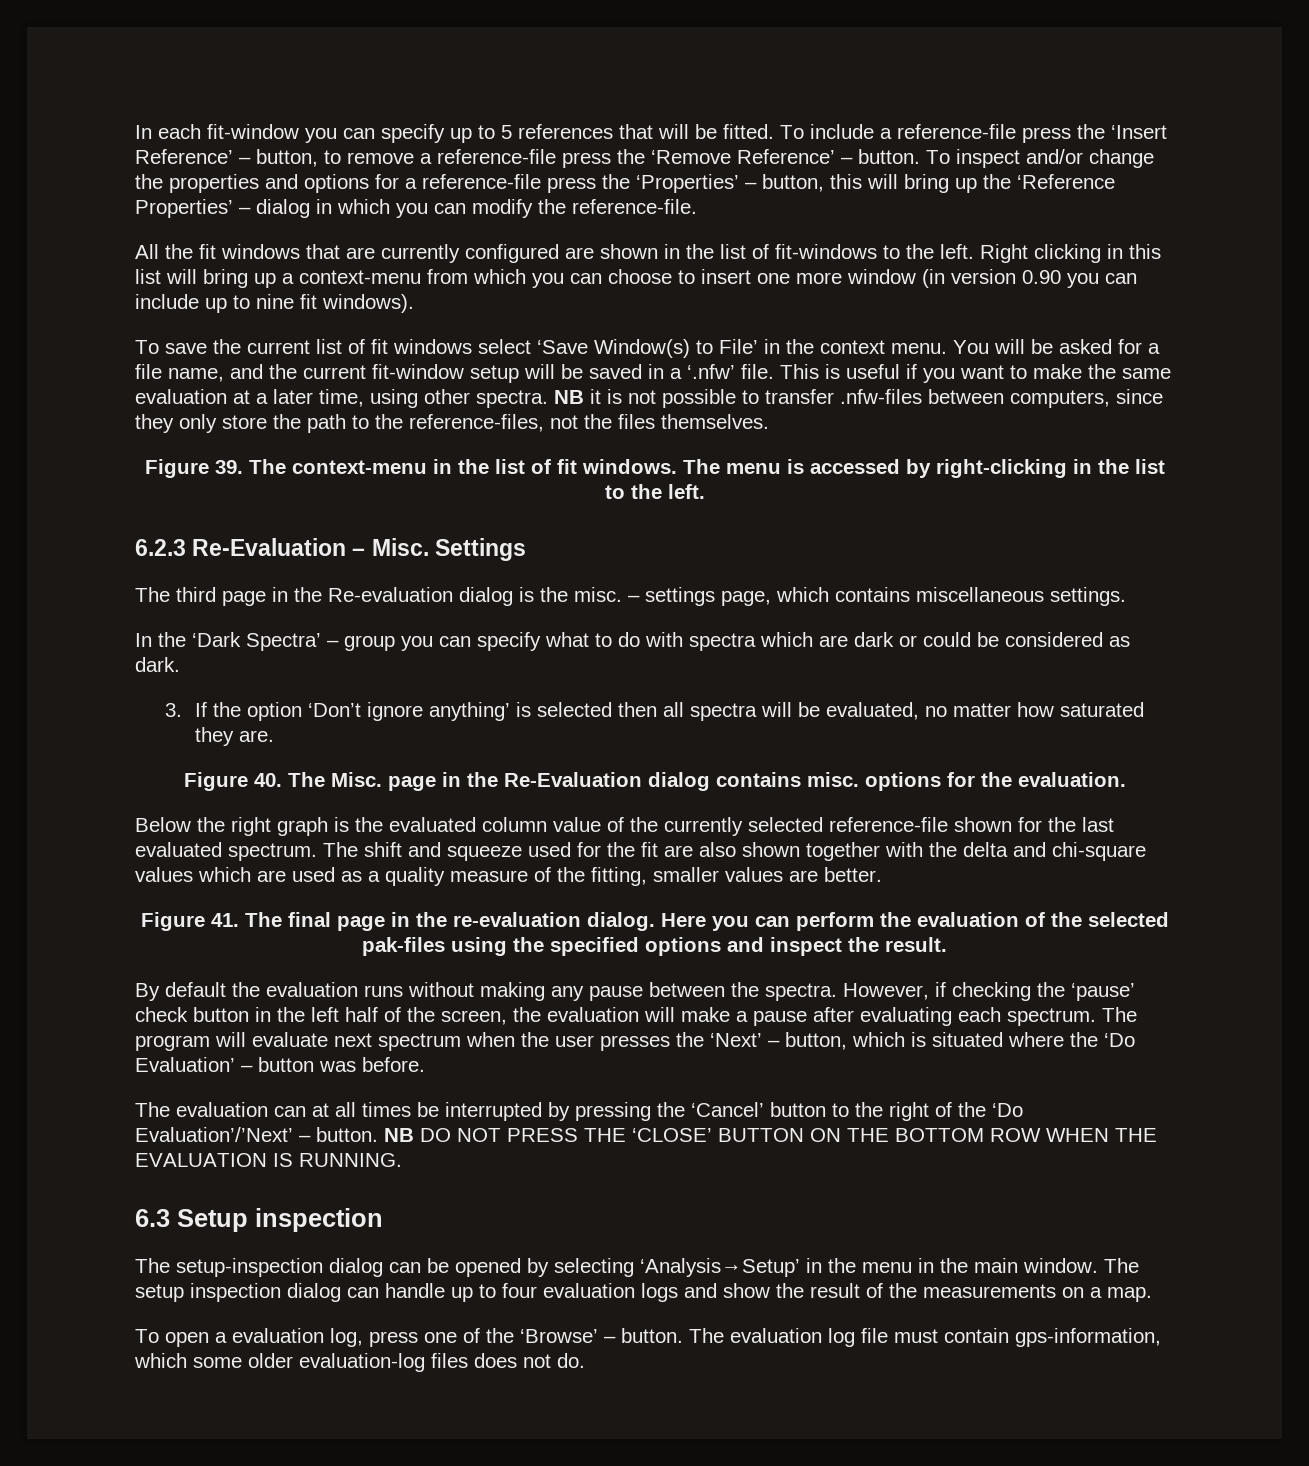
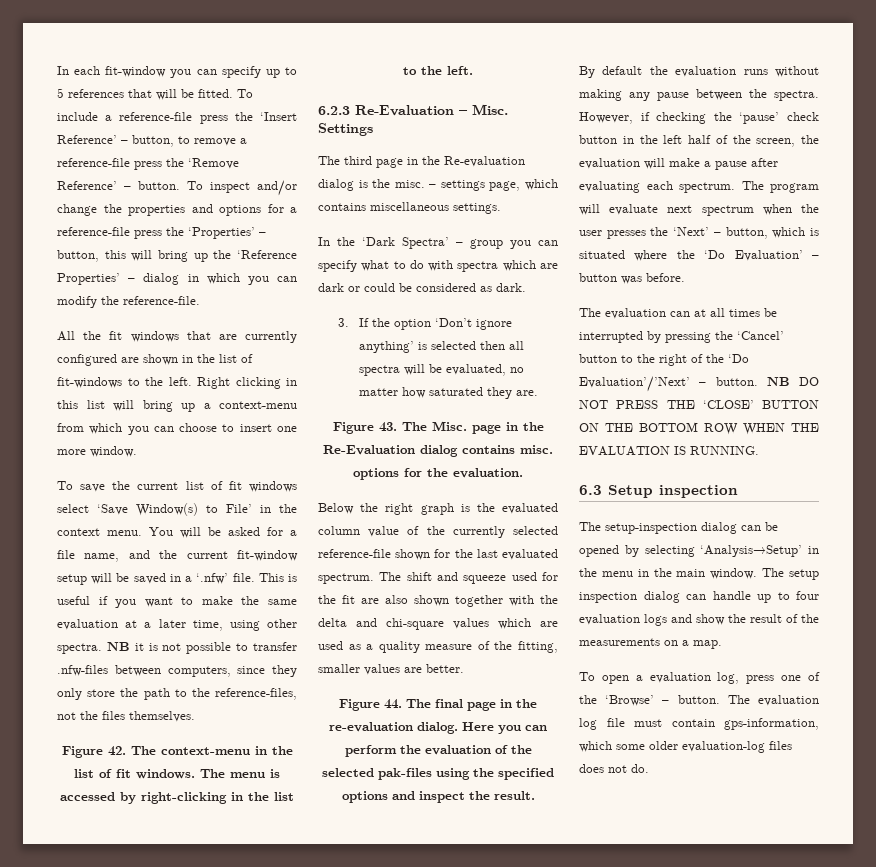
- Right clicking in this list will bring up a context-menu from which you can choose to insert one more window (in version 0.90 you can include up to nine fit windows).
+ Right clicking in this list will bring up a context-menu from which you can choose to insert one more window.
- Figure 39. The context-menu in the list of fit windows.
+ Figure 42. The context-menu in the list of fit windows.
- Figure 40. The Misc. page in the Re-Evaluation dialog contains misc. options for the evaluation.
+ Figure 43. The Misc. page in the Re-Evaluation dialog contains misc. options for the evaluation.
- Figure 41. The final page in the re-evaluation dialog.
+ Figure 44. The final page in the re-evaluation dialog.

